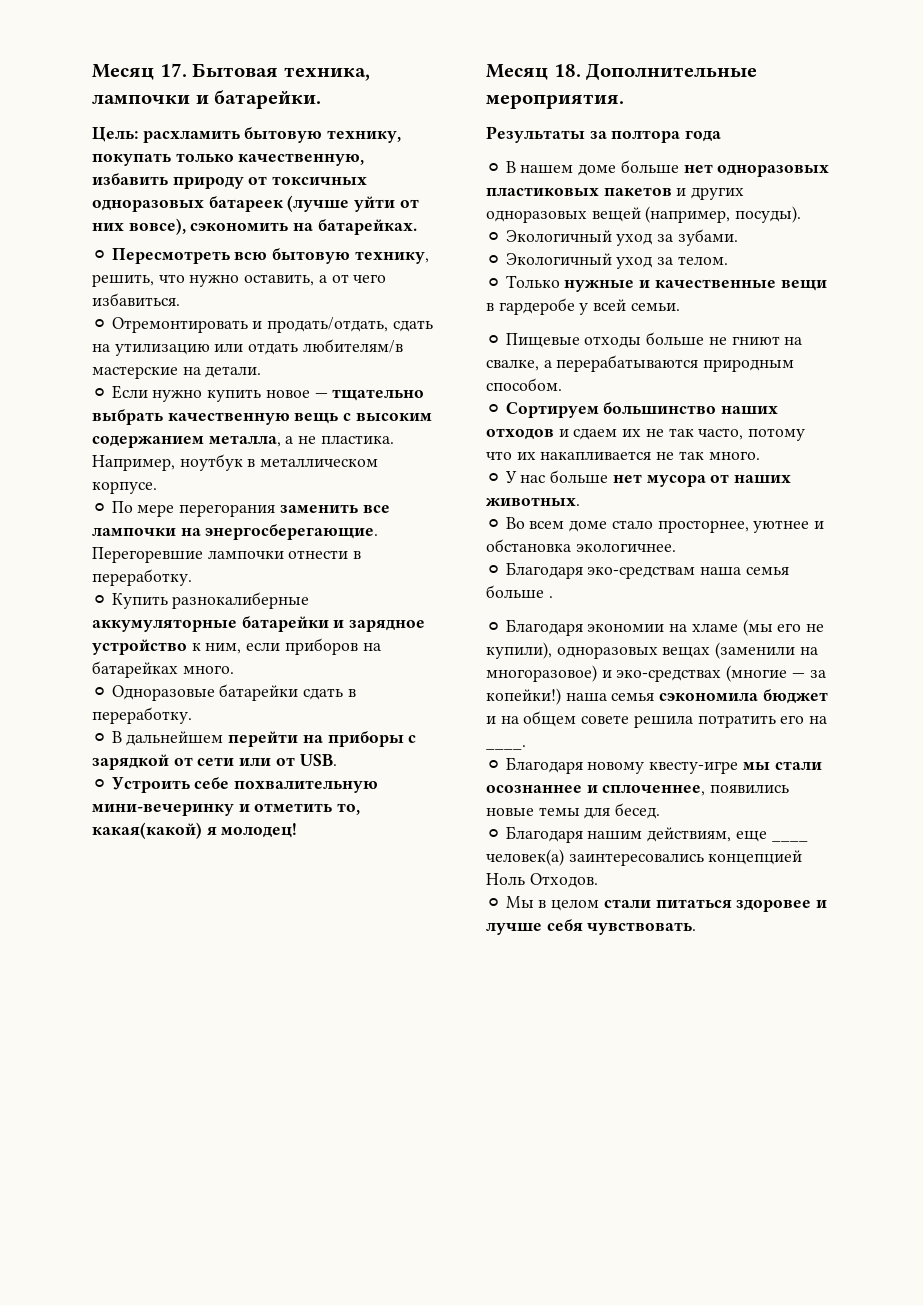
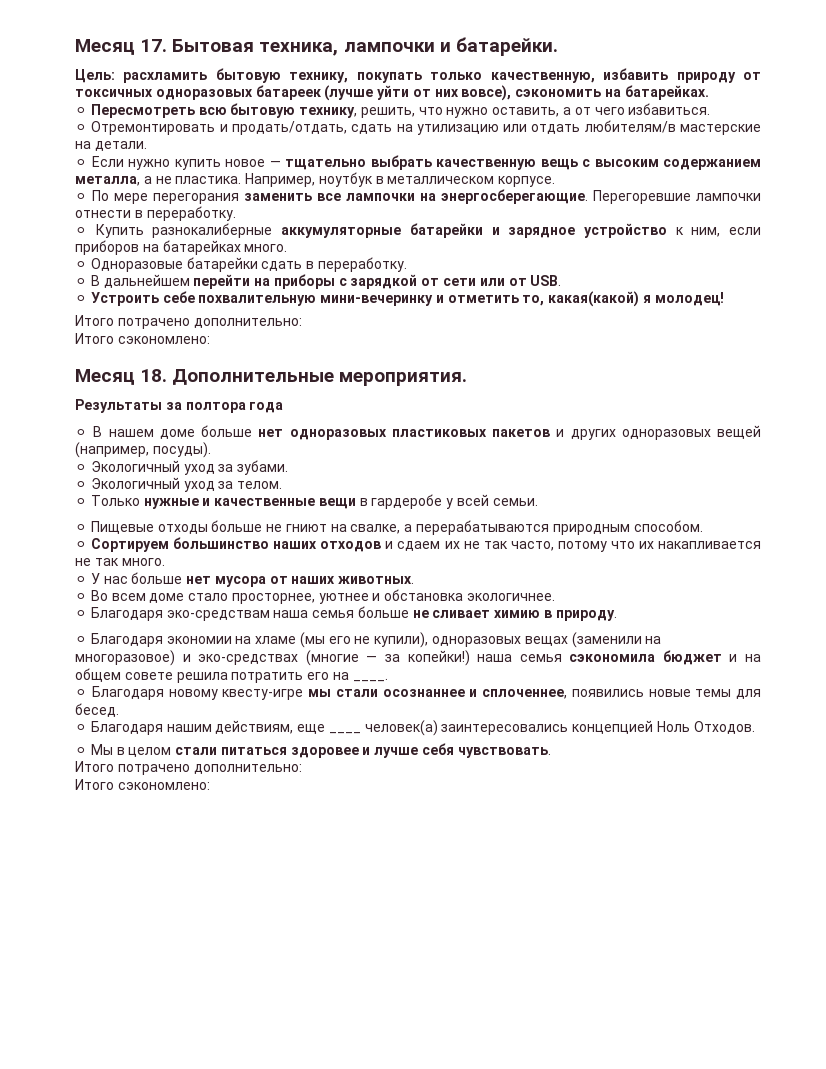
  ⚪ Устроить себе похвалительную мини-вечеринку и отметить то, какая(какой) я молодец!
+ Итого потрачено дополнительно:
+ Итого сэкономлено:
- ⚪ Благодаря эко-средствам наша семья больше .
+ ⚪ Благодаря эко-средствам наша семья больше не сливает химию в природу.
  ⚪ Мы в целом стали питаться здоровее и лучше себя чувствовать.
+ Итого потрачено дополнительно:
+ Итого сэкономлено:

